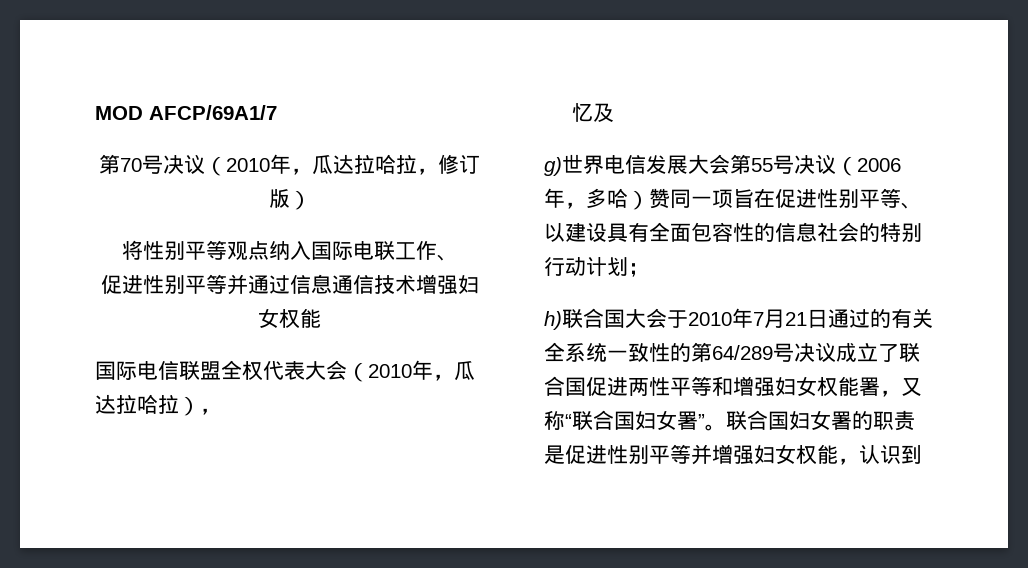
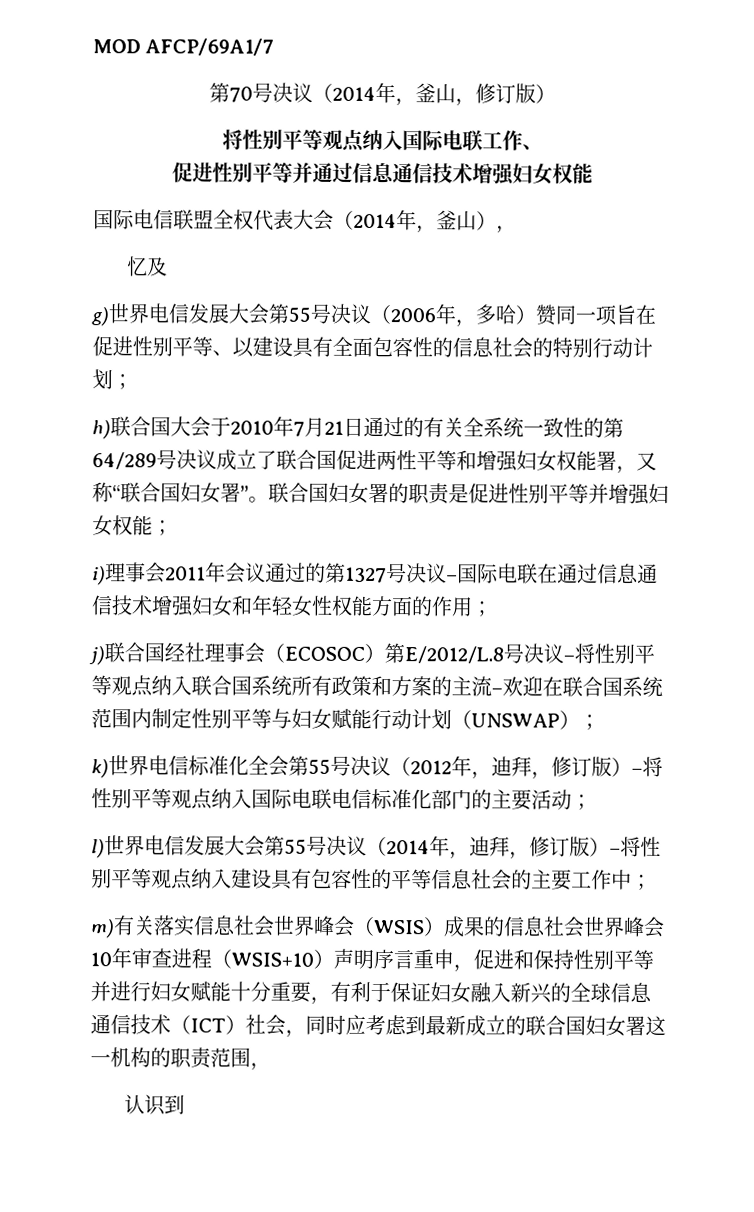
- 第70号决议（2010年，瓜达拉哈拉，修订版）
+ 第70号决议（2014年，釜山，修订版）
- 国际电信联盟全权代表大会（2010年，瓜达拉哈拉），
+ 国际电信联盟全权代表大会（2014年，釜山），
- 联合国妇女署的职责是促进性别平等并增强妇女权能，认识到
+ 联合国妇女署的职责是促进性别平等并增强妇女权能；
+ i)理事会2011年会议通过的第1327号决议–国际电联在通过信息通信技术增强妇女和年轻女性权能方面的作用；
+ j)联合国经社理事会（ECOSOC）第E/2012/L.8号决议–将性别平等观点纳入联合国系统所有政策和方案的主流–欢迎在联合国系统范围内制定性别平等与妇女赋能行动计划（UNSWAP）；
+ k)世界电信标准化全会第55号决议（2012年，迪拜，修订版）–将性别平等观点纳入国际电联电信标准化部门的主要活动；
+ l)世界电信发展大会第55号决议（2014年，迪拜，修订版）–将性别平等观点纳入建设具有包容性的平等信息社会的主要工作中；
+ m)有关落实信息社会世界峰会（WSIS）成果的信息社会世界峰会10年审查进程（WSIS+10）声明序言重申，促进和保持性别平等并进行妇女赋能十分重要，有利于保证妇女融入新兴的全球信息通信技术（ICT）社会，同时应考虑到最新成立的联合国妇女署这一机构的职责范围，
+ 认识到

